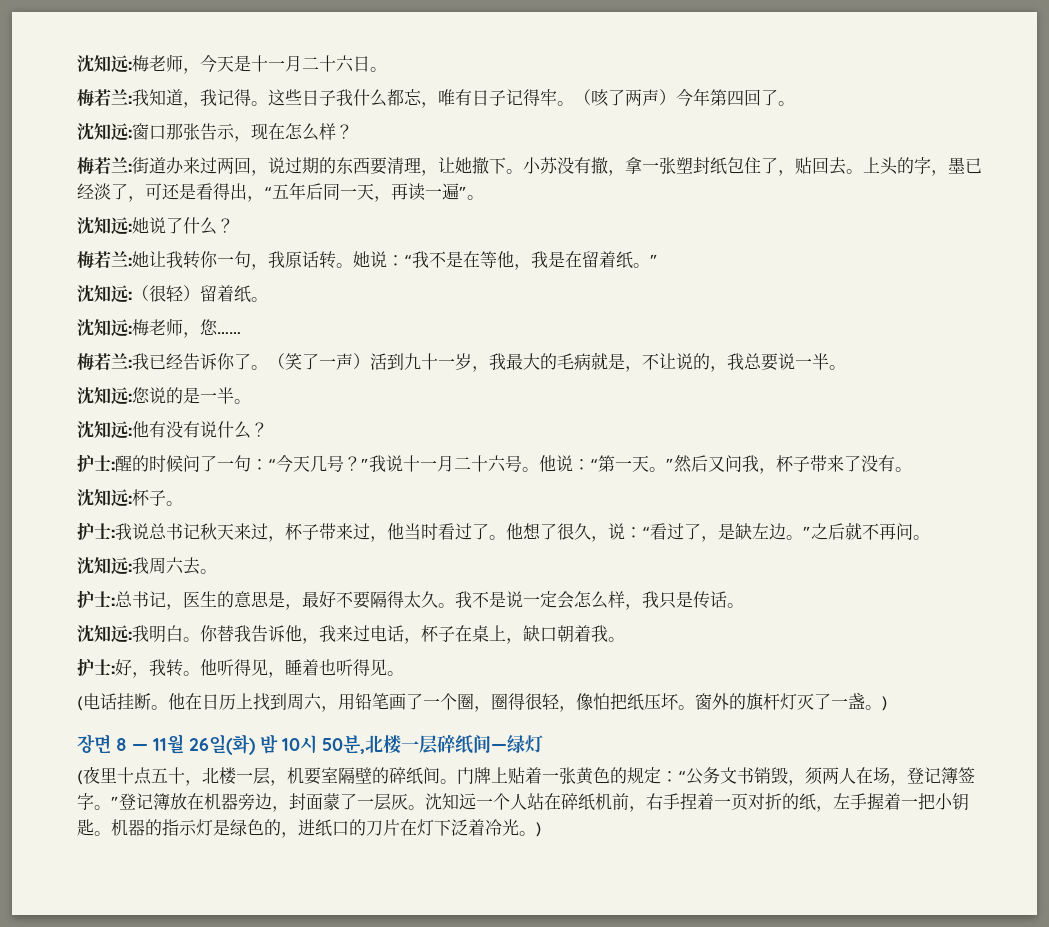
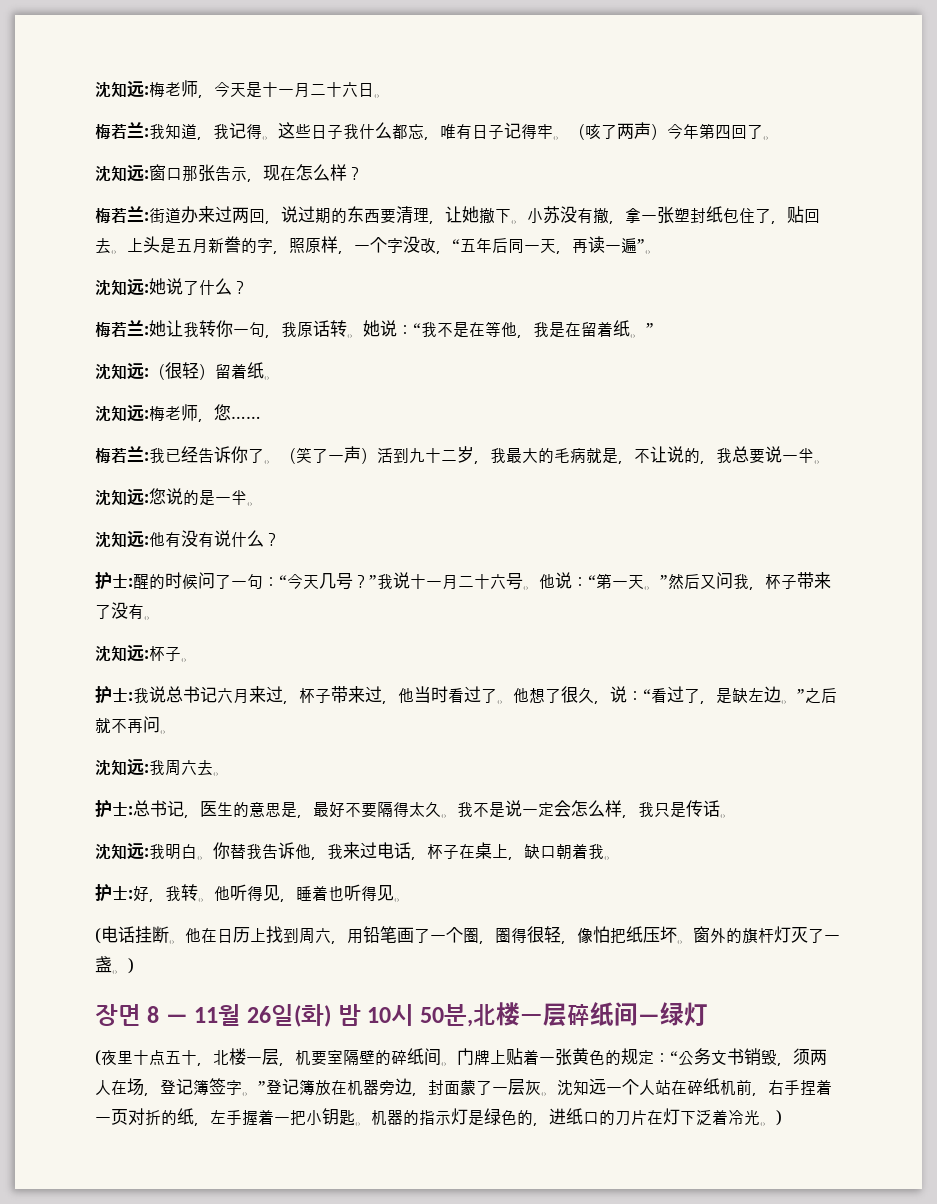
- 上头的字，墨已经淡了，可还是看得出，“五年后同一天，再读一遍”。
+ 上头是五月新誊的字，照原样，一个字没改，“五年后同一天，再读一遍”。
- （笑了一声）活到九十一岁，我最大的毛病就是，不让说的，我总要说一半。
+ （笑了一声）活到九十二岁，我最大的毛病就是，不让说的，我总要说一半。
- 护士:我说总书记秋天来过，杯子带来过，他当时看过了。
+ 护士:我说总书记六月来过，杯子带来过，他当时看过了。

